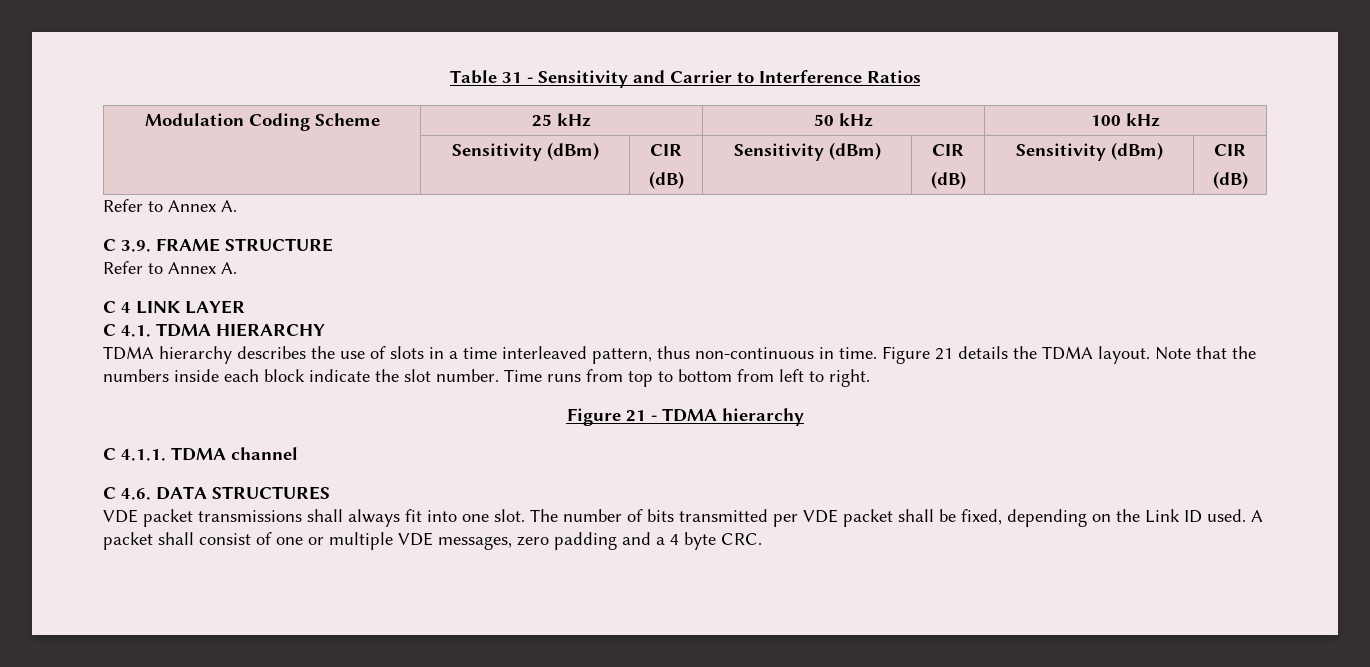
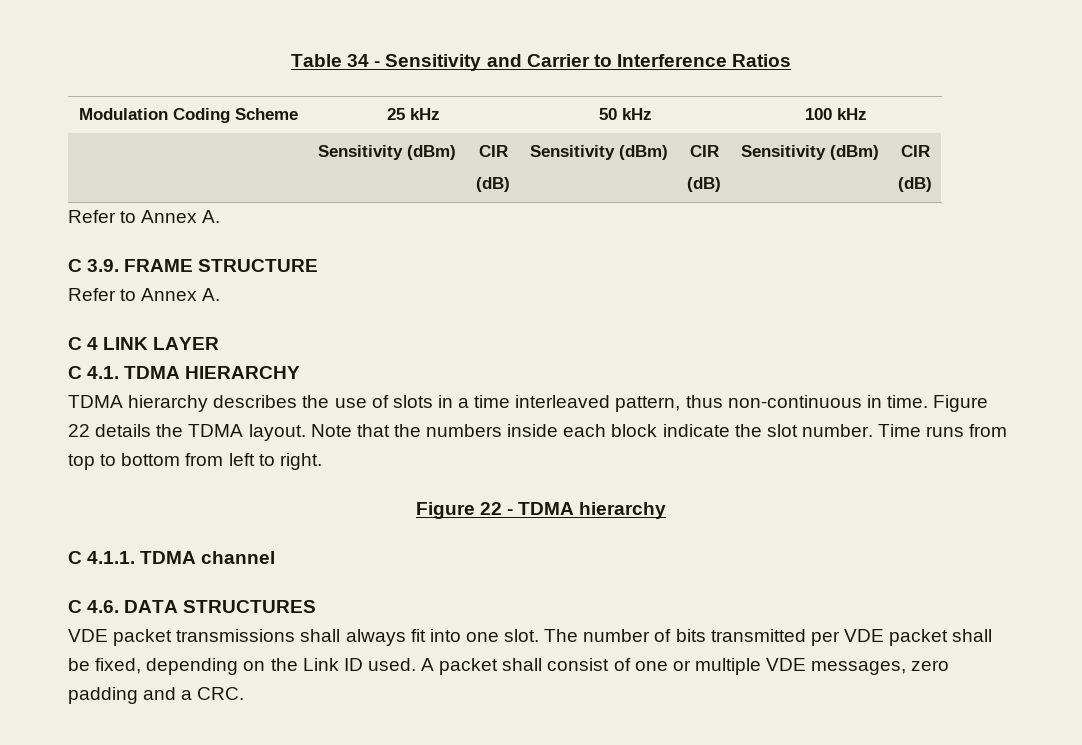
- Table 31 - Sensitivity and Carrier to Interference Ratios
+ Table 34 - Sensitivity and Carrier to Interference Ratios
- Figure 21 details the TDMA layout.
+ Figure 22 details the TDMA layout.
- Figure 21 - TDMA hierarchy
+ Figure 22 - TDMA hierarchy
- A packet shall consist of one or multiple VDE messages, zero padding and a 4 byte CRC.
+ A packet shall consist of one or multiple VDE messages, zero padding and a CRC.

